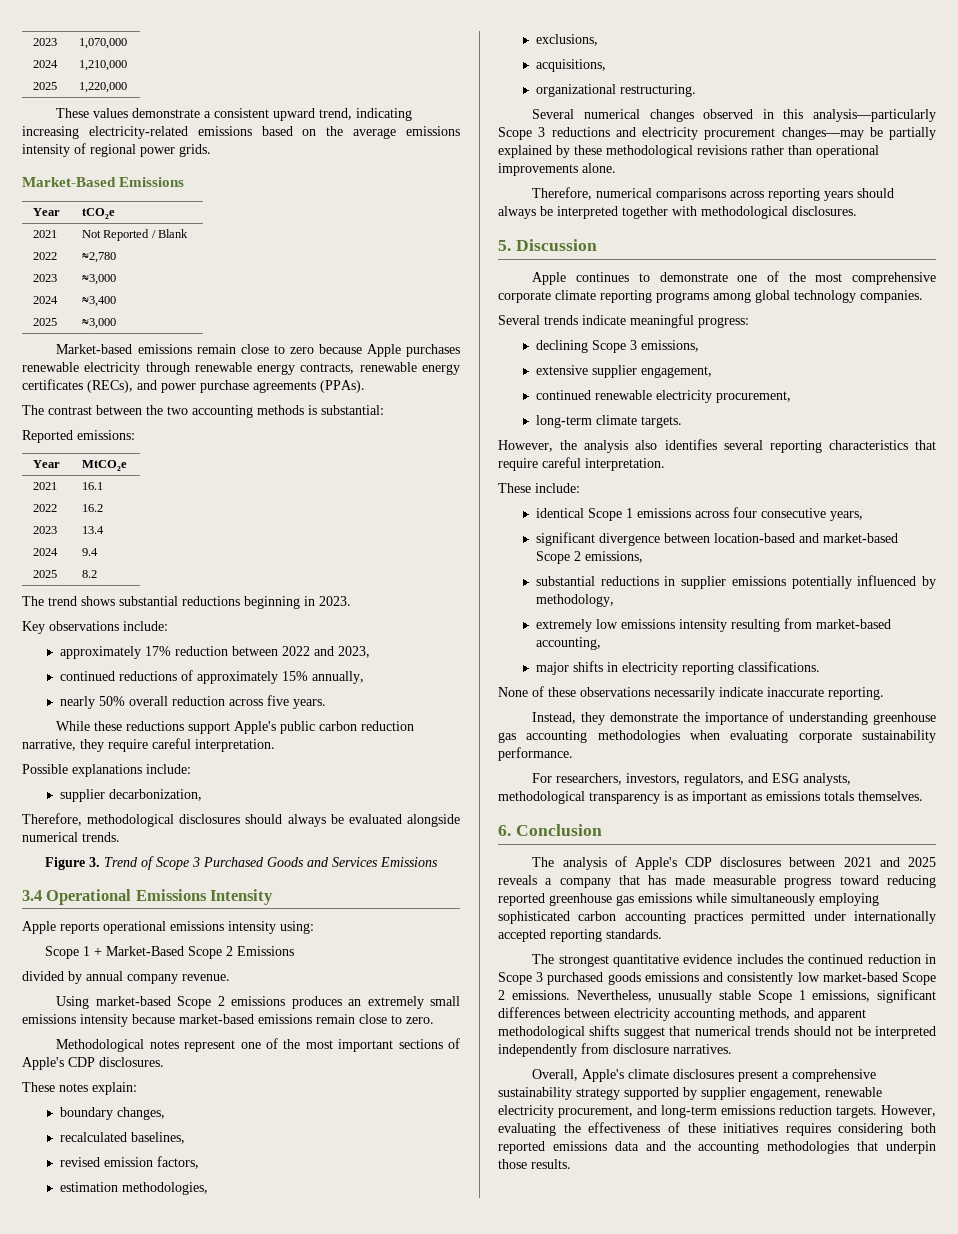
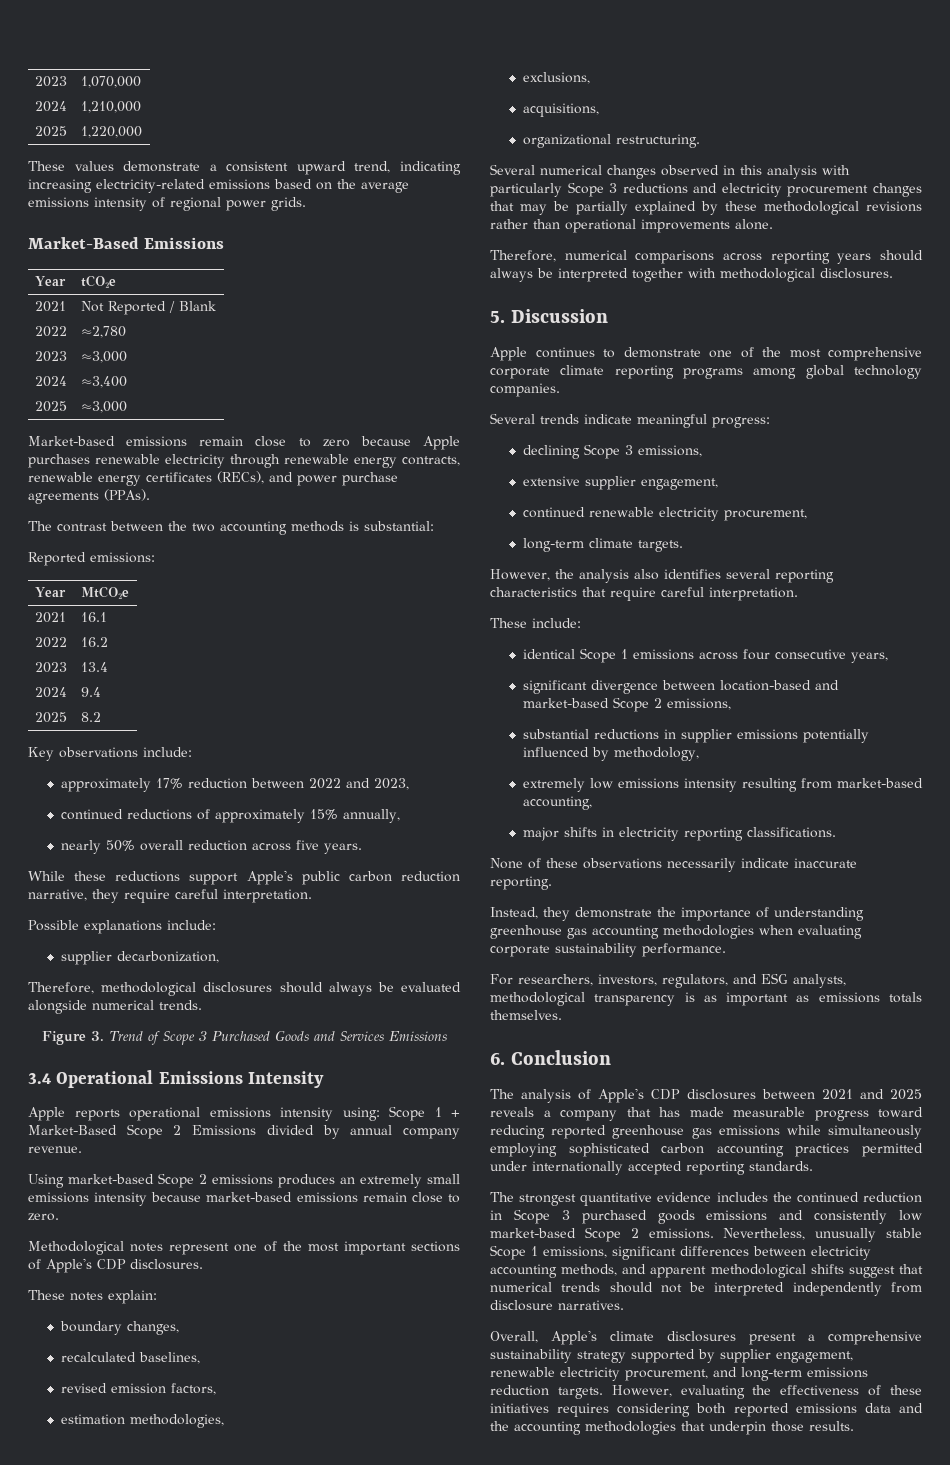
- The trend shows substantial reductions beginning in 2023.
- Apple reports operational emissions intensity using:
- Scope 1 + Market-Based Scope 2 Emissions
- divided by annual company revenue.
+ Apple reports operational emissions intensity using: Scope 1 + Market-Based Scope 2 Emissions divided by annual company revenue.
- Several numerical changes observed in this analysis—particularly Scope 3 reductions and electricity procurement changes—may be partially explained by these methodological revisions rather than operational improvements alone.
+ Several numerical changes observed in this analysis with particularly Scope 3 reductions and electricity procurement changes that may be partially explained by these methodological revisions rather than operational improvements alone.

